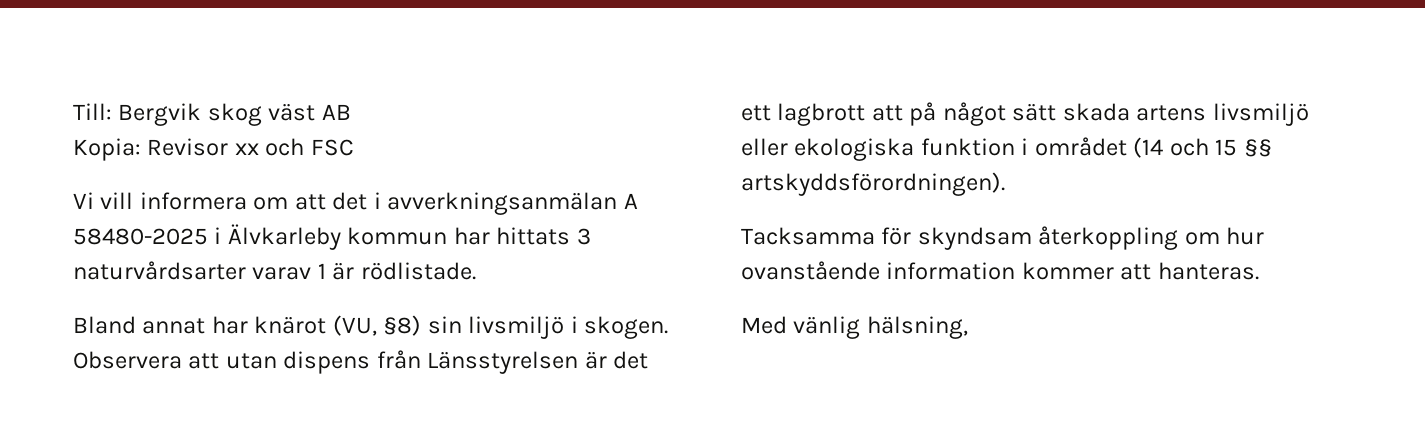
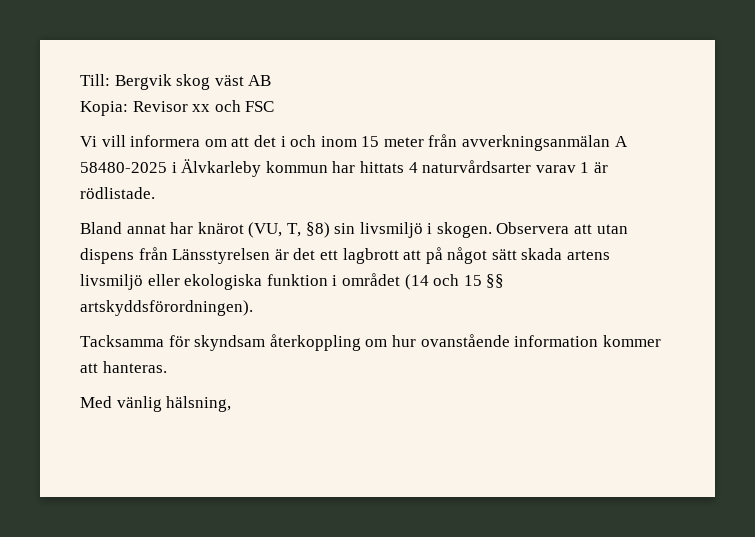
- Vi vill informera om att det i avverkningsanmälan A 58480-2025 i Älvkarleby kommun har hittats 3 naturvårdsarter varav 1 är rödlistade.
+ Vi vill informera om att det i och inom 15 meter från avverkningsanmälan A 58480-2025 i Älvkarleby kommun har hittats 4 naturvårdsarter varav 1 är rödlistade.
- Bland annat har knärot (VU, §8) sin livsmiljö i skogen.
+ Bland annat har knärot (VU, T, §8) sin livsmiljö i skogen.

